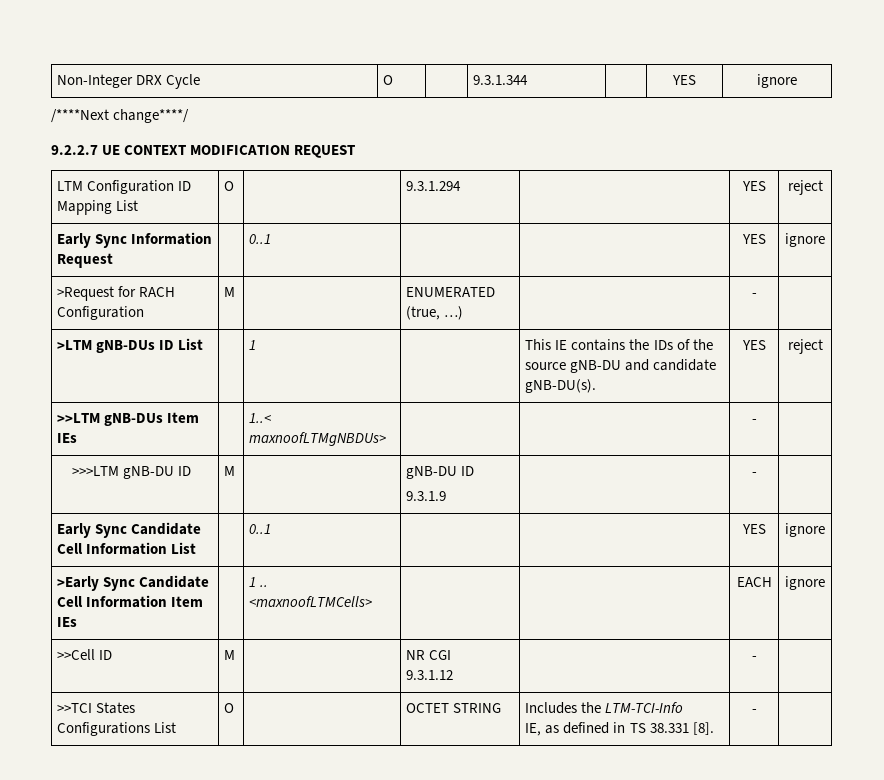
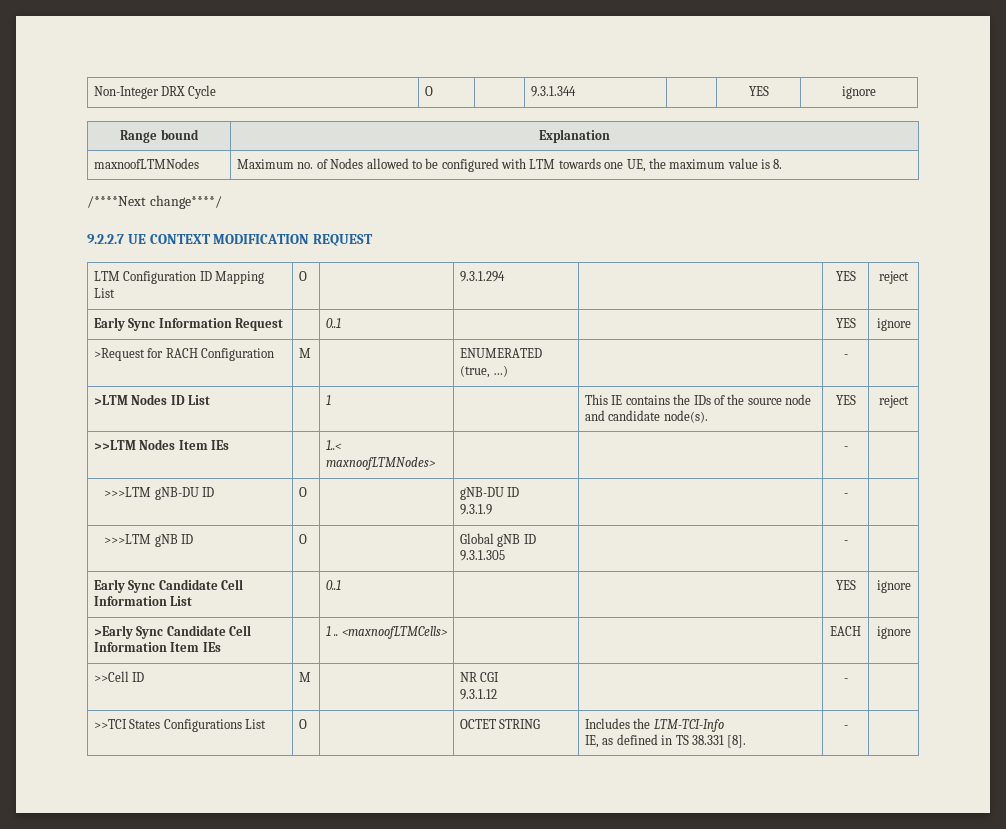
+ Range bound | Explanation
+ maxnoofLTMNodes | Maximum no. of Nodes allowed to be configured with LTM towards one UE, the maximum value is 8.
- >LTM gNB-DUs ID List | | 1 | | This IE contains the IDs of the source gNB-DU and candidate gNB-DU(s). | YES | reject
+ >LTM Nodes ID List | | 1 | | This IE contains the IDs of the source node and candidate node(s). | YES | reject
- >>LTM gNB-DUs Item IEs | | 1..< maxnoofLTMgNBDUs> | | | - |
+ >>LTM Nodes Item IEs | | 1..< maxnoofLTMNodes> | | | - |
- >>>LTM gNB-DU ID | M | | gNB-DU ID
+ >>>LTM gNB-DU ID | O | | gNB-DU ID
+ >>>LTM gNB ID | O | | Global gNB ID 9.3.1.305 | | - |

